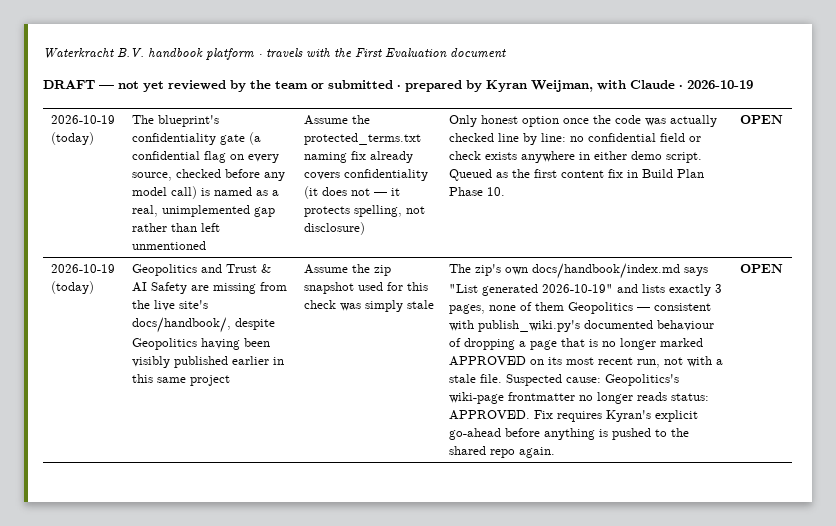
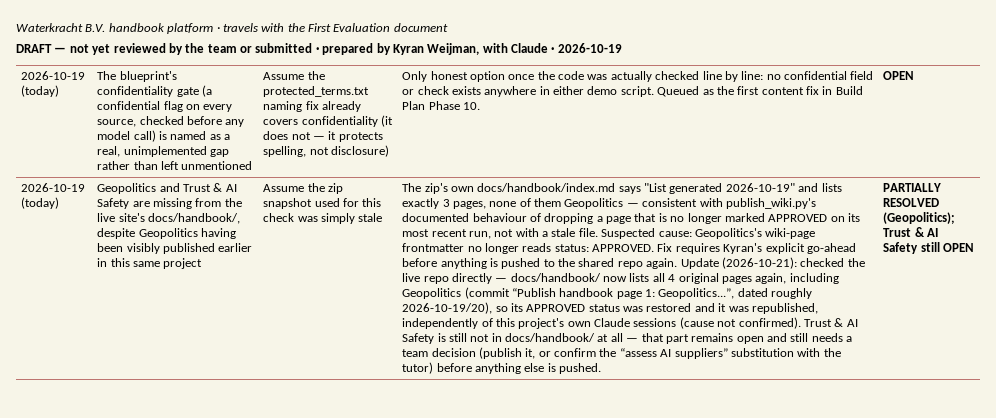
- Fix requires Kyran's explicit go-ahead before anything is pushed to the shared repo again. | OPEN
+ Fix requires Kyran's explicit go-ahead before anything is pushed to the shared repo again. Update (2026-10-21): checked the live repo directly — docs/handbook/ now lists all 4 original pages again, including Geopolitics (commit “Publish handbook page 1: Geopolitics...”, dated roughly 2026-10-19/20), so its APPROVED status was restored and it was republished, independently of this project's own Claude sessions (cause not confirmed). Trust & AI Safety is still not in docs/handbook/ at all — that part remains open and still needs a team decision (publish it, or confirm the “assess AI suppliers” substitution with the tutor) before anything else is pushed. | PARTIALLY RESOLVED (Geopolitics); Trust & AI Safety still OPEN

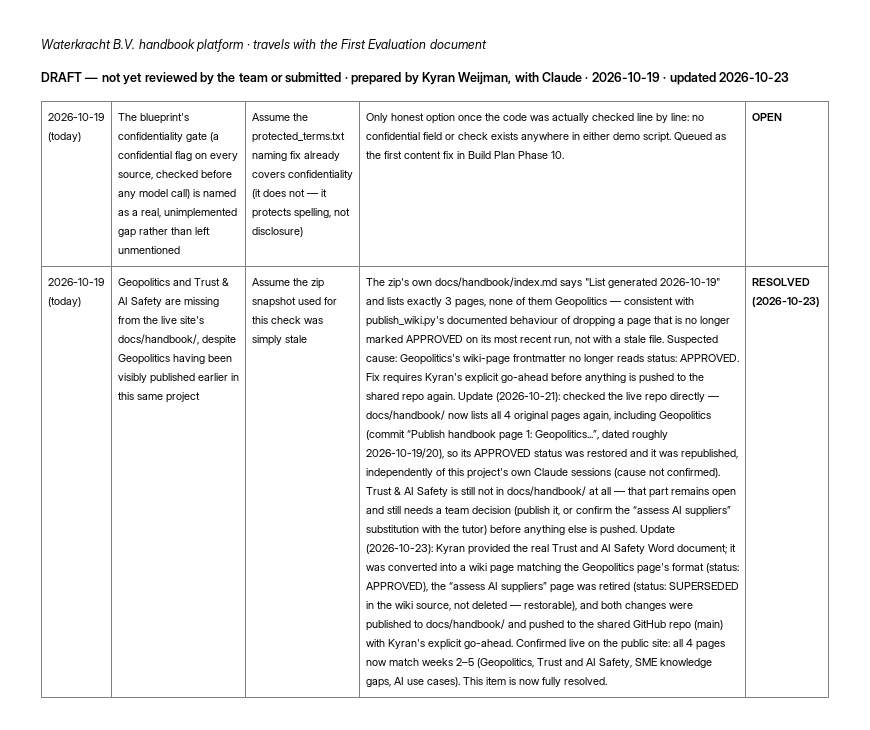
- DRAFT — not yet reviewed by the team or submitted · prepared by Kyran Weijman, with Claude · 2026-10-19
+ DRAFT — not yet reviewed by the team or submitted · prepared by Kyran Weijman, with Claude · 2026-10-19 · updated 2026-10-23
- Trust & AI Safety is still not in docs/handbook/ at all — that part remains open and still needs a team decision (publish it, or confirm the “assess AI suppliers” substitution with the tutor) before anything else is pushed. | PARTIALLY RESOLVED (Geopolitics); Trust & AI Safety still OPEN
+ Trust & AI Safety is still not in docs/handbook/ at all — that part remains open and still needs a team decision (publish it, or confirm the “assess AI suppliers” substitution with the tutor) before anything else is pushed. Update (2026-10-23): Kyran provided the real Trust and AI Safety Word document; it was converted into a wiki page matching the Geopolitics page's format (status: APPROVED), the “assess AI suppliers” page was retired (status: SUPERSEDED in the wiki source, not deleted — restorable), and both changes were published to docs/handbook/ and pushed to the shared GitHub repo (main) with Kyran's explicit go-ahead. Confirmed live on the public site: all 4 pages now match weeks 2–5 (Geopolitics, Trust and AI Safety, SME knowledge gaps, AI use cases). This item is now fully resolved. | RESOLVED (2026-10-23)

